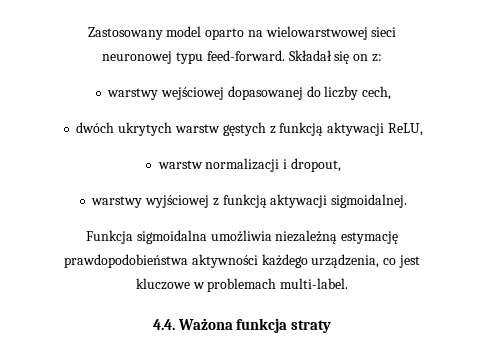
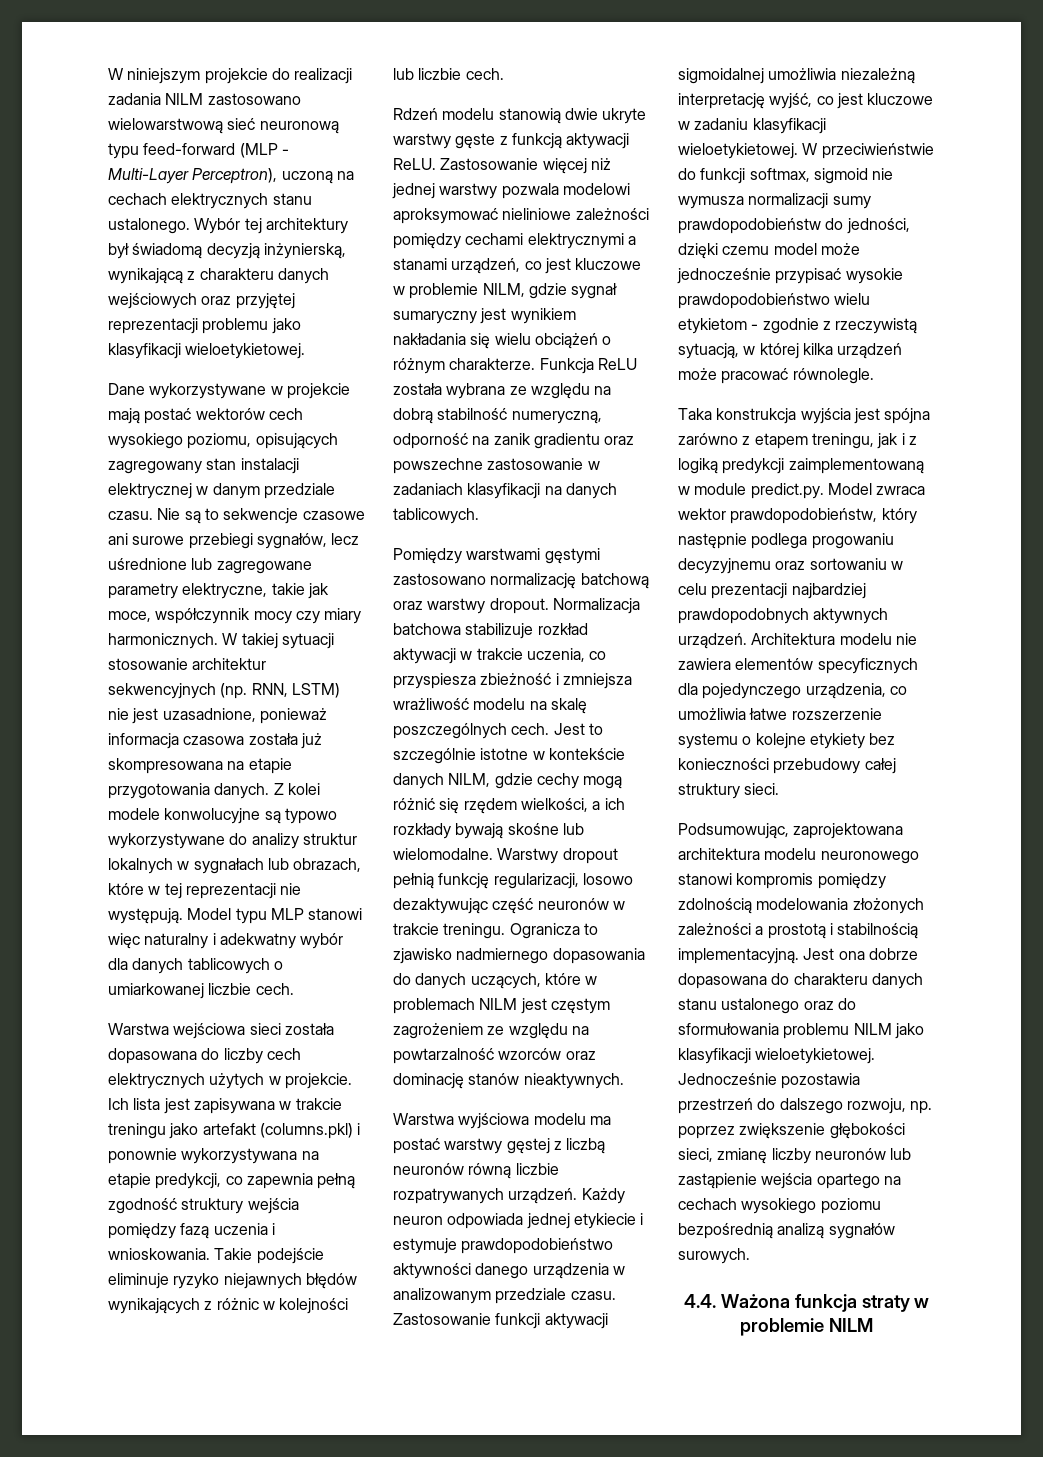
- Zastosowany model oparto na wielowarstwowej sieci neuronowej typu feed-forward. Składał się on z:
- warstwy wejściowej dopasowanej do liczby cech,
- dwóch ukrytych warstw gęstych z funkcją aktywacji ReLU,
- warstw normalizacji i dropout,
- warstwy wyjściowej z funkcją aktywacji sigmoidalnej.
- Funkcja sigmoidalna umożliwia niezależną estymację prawdopodobieństwa aktywności każdego urządzenia, co jest kluczowe w problemach multi-label.
+ W niniejszym projekcie do realizacji zadania NILM zastosowano wielowarstwową sieć neuronową typu feed-forward (MLP - Multi-Layer Perceptron), uczoną na cechach elektrycznych stanu ustalonego. Wybór tej architektury był świadomą decyzją inżynierską, wynikającą z charakteru danych wejściowych oraz przyjętej reprezentacji problemu jako klasyfikacji wieloetykietowej.
+ Dane wykorzystywane w projekcie mają postać wektorów cech wysokiego poziomu, opisujących zagregowany stan instalacji elektrycznej w danym przedziale czasu. Nie są to sekwencje czasowe ani surowe przebiegi sygnałów, lecz uśrednione lub zagregowane parametry elektryczne, takie jak moce, współczynnik mocy czy miary harmonicznych. W takiej sytuacji stosowanie architektur sekwencyjnych (np. RNN, LSTM) nie jest uzasadnione, ponieważ informacja czasowa została już skompresowana na etapie przygotowania danych. Z kolei modele konwolucyjne są typowo wykorzystywane do analizy struktur lokalnych w sygnałach lub obrazach, które w tej reprezentacji nie występują. Model typu MLP stanowi więc naturalny i adekwatny wybór dla danych tablicowych o umiarkowanej liczbie cech.
+ Warstwa wejściowa sieci została dopasowana do liczby cech elektrycznych użytych w projekcie. Ich lista jest zapisywana w trakcie treningu jako artefakt (columns.pkl) i ponownie wykorzystywana na etapie predykcji, co zapewnia pełną zgodność struktury wejścia pomiędzy fazą uczenia i wnioskowania. Takie podejście eliminuje ryzyko niejawnych błędów wynikających z różnic w kolejności lub liczbie cech.
+ Rdzeń modelu stanowią dwie ukryte warstwy gęste z funkcją aktywacji ReLU. Zastosowanie więcej niż jednej warstwy pozwala modelowi aproksymować nieliniowe zależności pomiędzy cechami elektrycznymi a stanami urządzeń, co jest kluczowe w problemie NILM, gdzie sygnał sumaryczny jest wynikiem nakładania się wielu obciążeń o różnym charakterze. Funkcja ReLU została wybrana ze względu na dobrą stabilność numeryczną, odporność na zanik gradientu oraz powszechne zastosowanie w zadaniach klasyfikacji na danych tablicowych.
+ Pomiędzy warstwami gęstymi zastosowano normalizację batchową oraz warstwy dropout. Normalizacja batchowa stabilizuje rozkład aktywacji w trakcie uczenia, co przyspiesza zbieżność i zmniejsza wrażliwość modelu na skalę poszczególnych cech. Jest to szczególnie istotne w kontekście danych NILM, gdzie cechy mogą różnić się rzędem wielkości, a ich rozkłady bywają skośne lub wielomodalne. Warstwy dropout pełnią funkcję regularizacji, losowo dezaktywując część neuronów w trakcie treningu. Ogranicza to zjawisko nadmiernego dopasowania do danych uczących, które w problemach NILM jest częstym zagrożeniem ze względu na powtarzalność wzorców oraz dominację stanów nieaktywnych.
+ Warstwa wyjściowa modelu ma postać warstwy gęstej z liczbą neuronów równą liczbie rozpatrywanych urządzeń. Każdy neuron odpowiada jednej etykiecie i estymuje prawdopodobieństwo aktywności danego urządzenia w analizowanym przedziale czasu. Zastosowanie funkcji aktywacji sigmoidalnej umożliwia niezależną interpretację wyjść, co jest kluczowe w zadaniu klasyfikacji wieloetykietowej. W przeciwieństwie do funkcji softmax, sigmoid nie wymusza normalizacji sumy prawdopodobieństw do jedności, dzięki czemu model może jednocześnie przypisać wysokie prawdopodobieństwo wielu etykietom - zgodnie z rzeczywistą sytuacją, w której kilka urządzeń może pracować równolegle.
+ Taka konstrukcja wyjścia jest spójna zarówno z etapem treningu, jak i z logiką predykcji zaimplementowaną w module predict.py. Model zwraca wektor prawdopodobieństw, który następnie podlega progowaniu decyzyjnemu oraz sortowaniu w celu prezentacji najbardziej prawdopodobnych aktywnych urządzeń. Architektura modelu nie zawiera elementów specyficznych dla pojedynczego urządzenia, co umożliwia łatwe rozszerzenie systemu o kolejne etykiety bez konieczności przebudowy całej struktury sieci.
+ Podsumowując, zaprojektowana architektura modelu neuronowego stanowi kompromis pomiędzy zdolnością modelowania złożonych zależności a prostotą i stabilnością implementacyjną. Jest ona dobrze dopasowana do charakteru danych stanu ustalonego oraz do sformułowania problemu NILM jako klasyfikacji wieloetykietowej. Jednocześnie pozostawia przestrzeń do dalszego rozwoju, np. poprzez zwiększenie głębokości sieci, zmianę liczby neuronów lub zastąpienie wejścia opartego na cechach wysokiego poziomu bezpośrednią analizą sygnałów surowych.
- 4.4. Ważona funkcja straty
+ 4.4. Ważona funkcja straty w problemie NILM

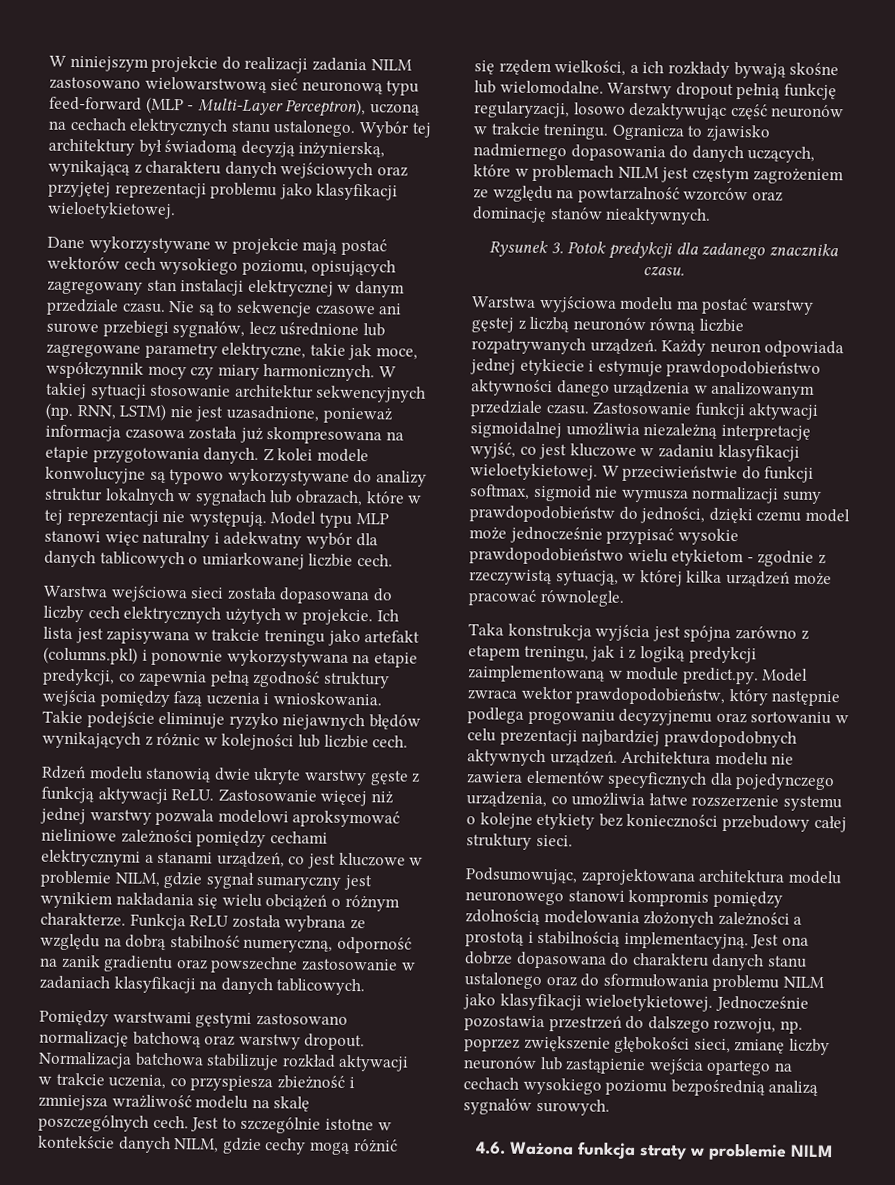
- Warstwy dropout pełnią funkcję regularizacji, losowo dezaktywując część neuronów w trakcie treningu.
+ Warstwy dropout pełnią funkcję regularyzacji, losowo dezaktywując część neuronów w trakcie treningu.
+ Rysunek 3. Potok predykcji dla zadanego znacznika czasu.
- 4.4. Ważona funkcja straty w problemie NILM
+ 4.6. Ważona funkcja straty w problemie NILM

